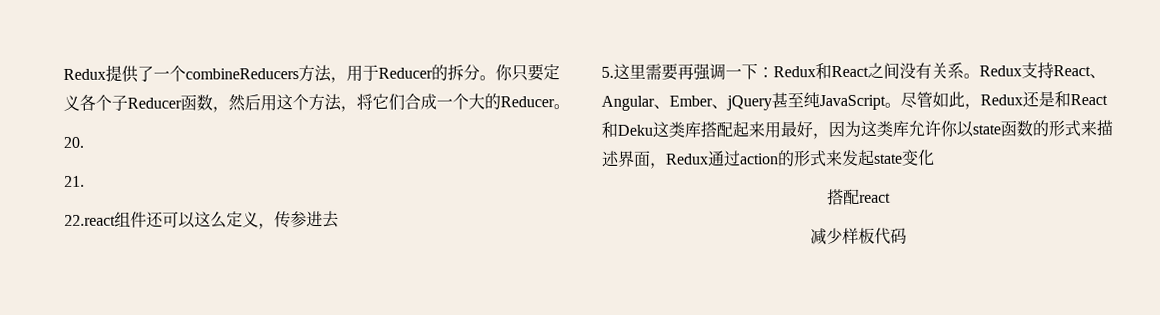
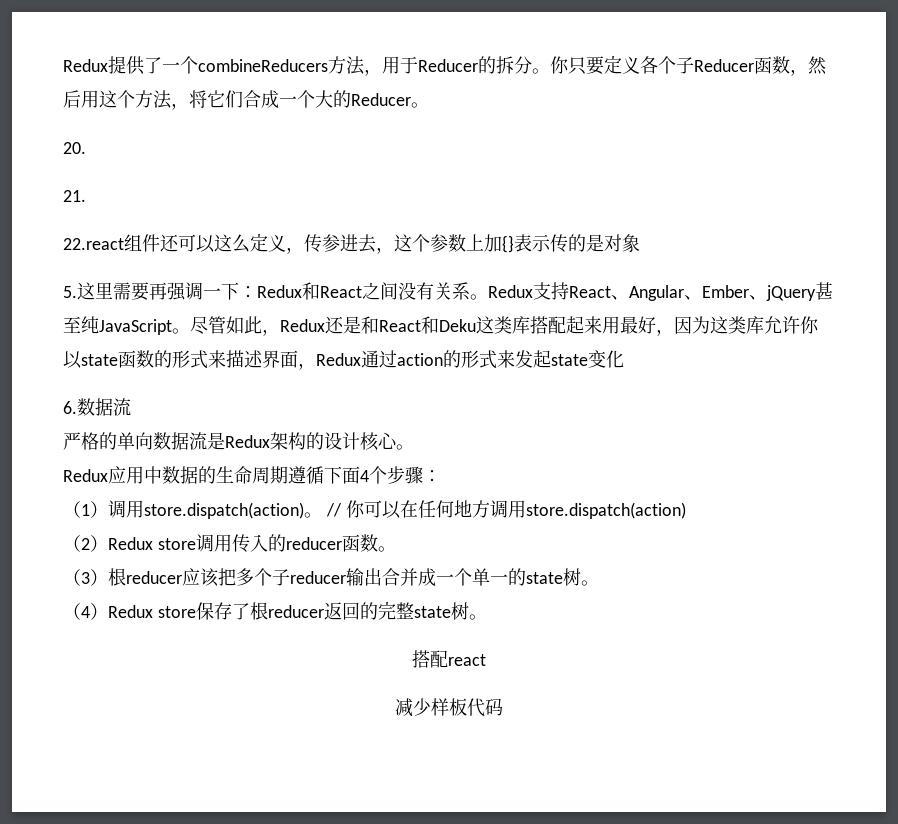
- 22.react组件还可以这么定义，传参进去
+ 22.react组件还可以这么定义，传参进去，这个参数上加{}表示传的是对象
+ 6.数据流
+ 严格的单向数据流是Redux架构的设计核心。
+ Redux应用中数据的生命周期遵循下面4个步骤：
+ （1）调用store.dispatch(action)。 // 你可以在任何地方调用store.dispatch(action)
+ （2）Redux store调用传入的reducer函数。
+ （3）根reducer应该把多个子reducer输出合并成一个单一的state树。
+ （4）Redux store保存了根reducer返回的完整state树。

